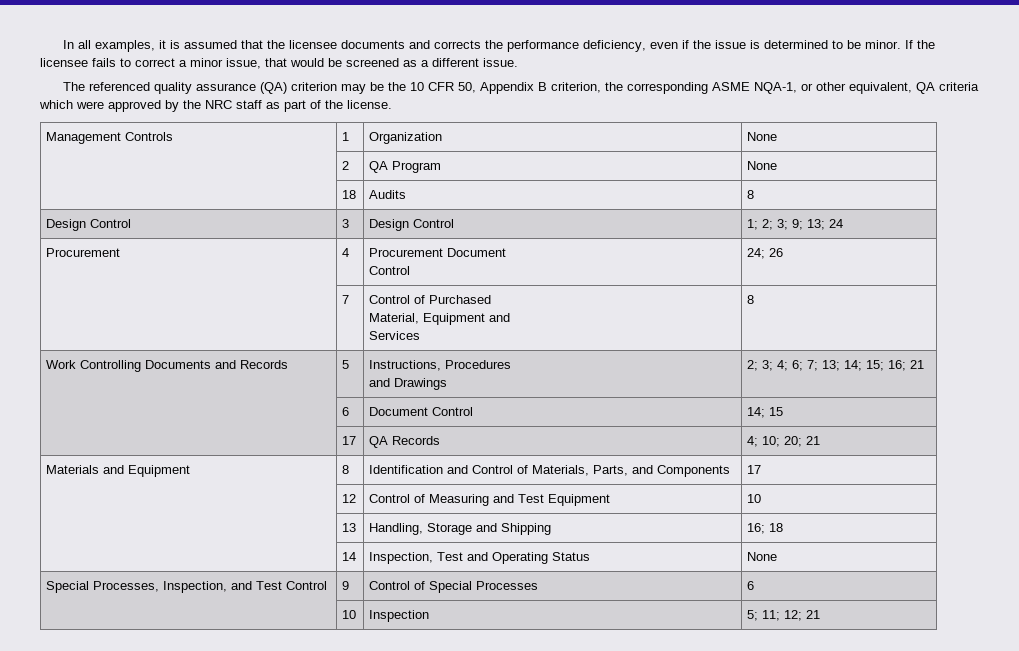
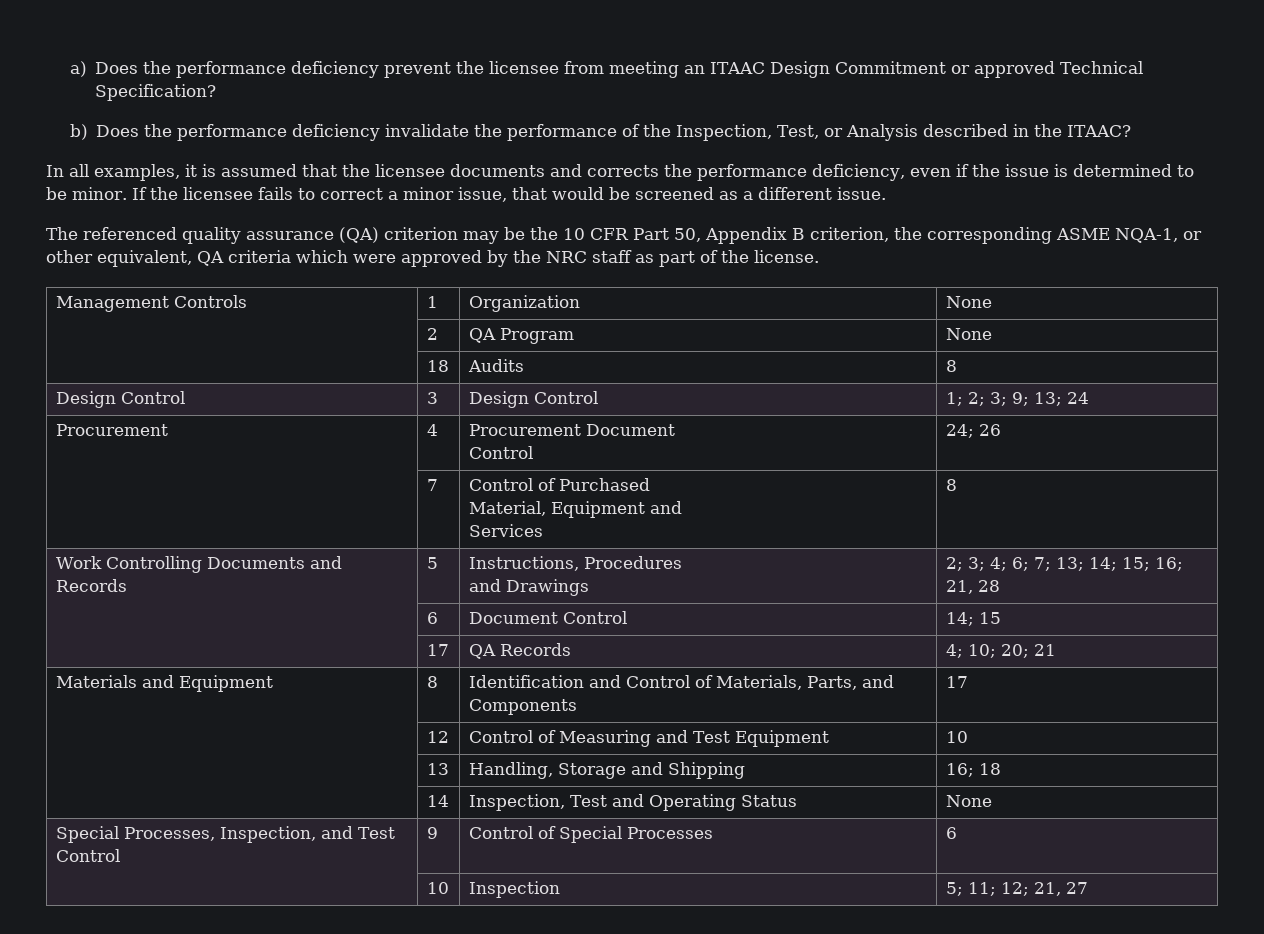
+ a) Does the performance deficiency prevent the licensee from meeting an ITAAC Design Commitment or approved Technical Specification?
+ b) Does the performance deficiency invalidate the performance of the Inspection, Test, or Analysis described in the ITAAC?
- The referenced quality assurance (QA) criterion may be the 10 CFR 50, Appendix B criterion, the corresponding ASME NQA-1, or other equivalent, QA criteria which were approved by the NRC staff as part of the license.
+ The referenced quality assurance (QA) criterion may be the 10 CFR Part 50, Appendix B criterion, the corresponding ASME NQA-1, or other equivalent, QA criteria which were approved by the NRC staff as part of the license.
  Work Controlling Documents and Records | 5 | Instructions, Procedures
- and Drawings | 2; 3; 4; 6; 7; 13; 14; 15; 16; 21
+ and Drawings | 2; 3; 4; 6; 7; 13; 14; 15; 16; 21, 28
- | 10 | Inspection | 5; 11; 12; 21
+ | 10 | Inspection | 5; 11; 12; 21, 27

